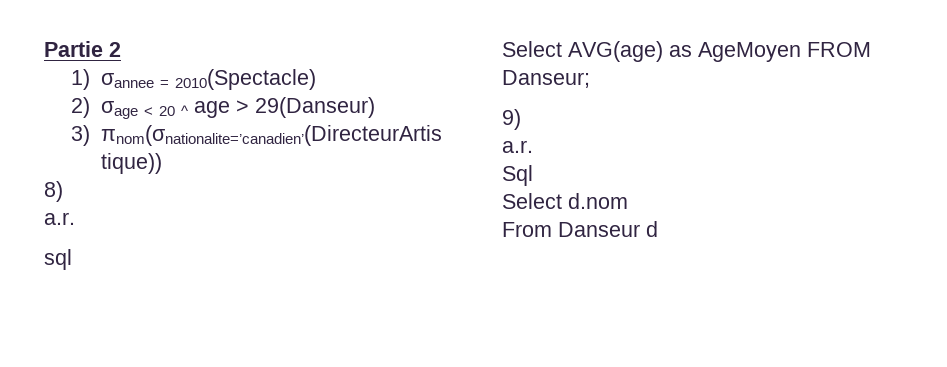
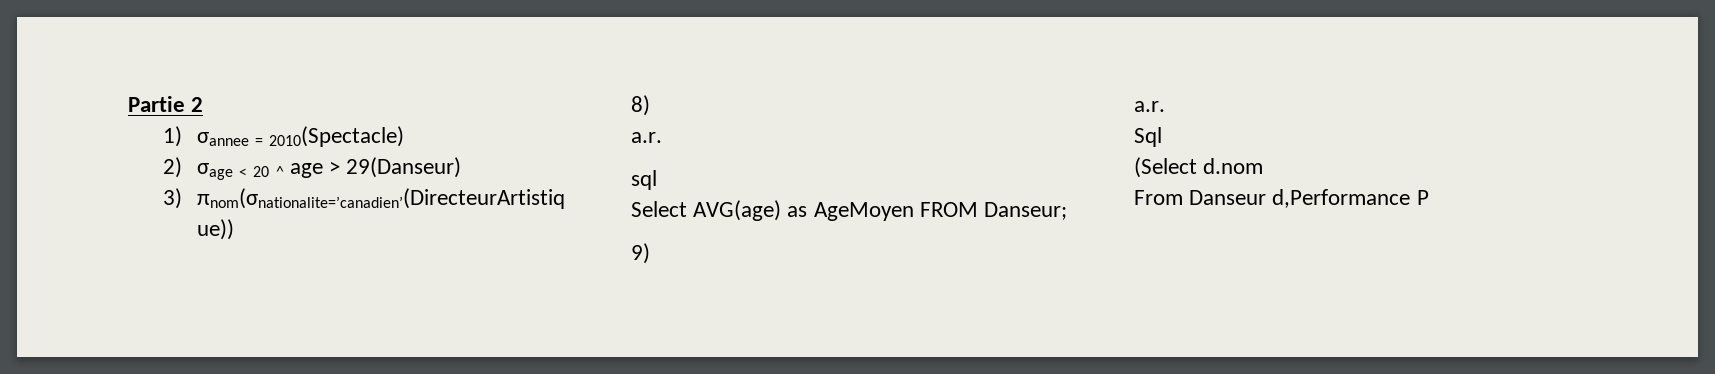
- Select d.nom
+ (Select d.nom
- From Danseur d
+ From Danseur d,Performance P

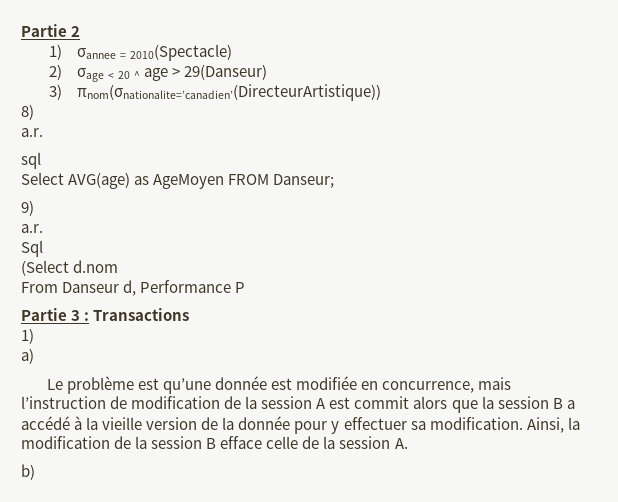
- From Danseur d,Performance P
+ From Danseur d, Performance P
+ Partie 3 : Transactions
+ 1)
+ a)
+ Le problème est qu’une donnée est modifiée en concurrence, mais l’instruction de modification de la session A est commit alors que la session B a accédé à la vieille version de la donnée pour y effectuer sa modification. Ainsi, la modification de la session B efface celle de la session A.
+ b)

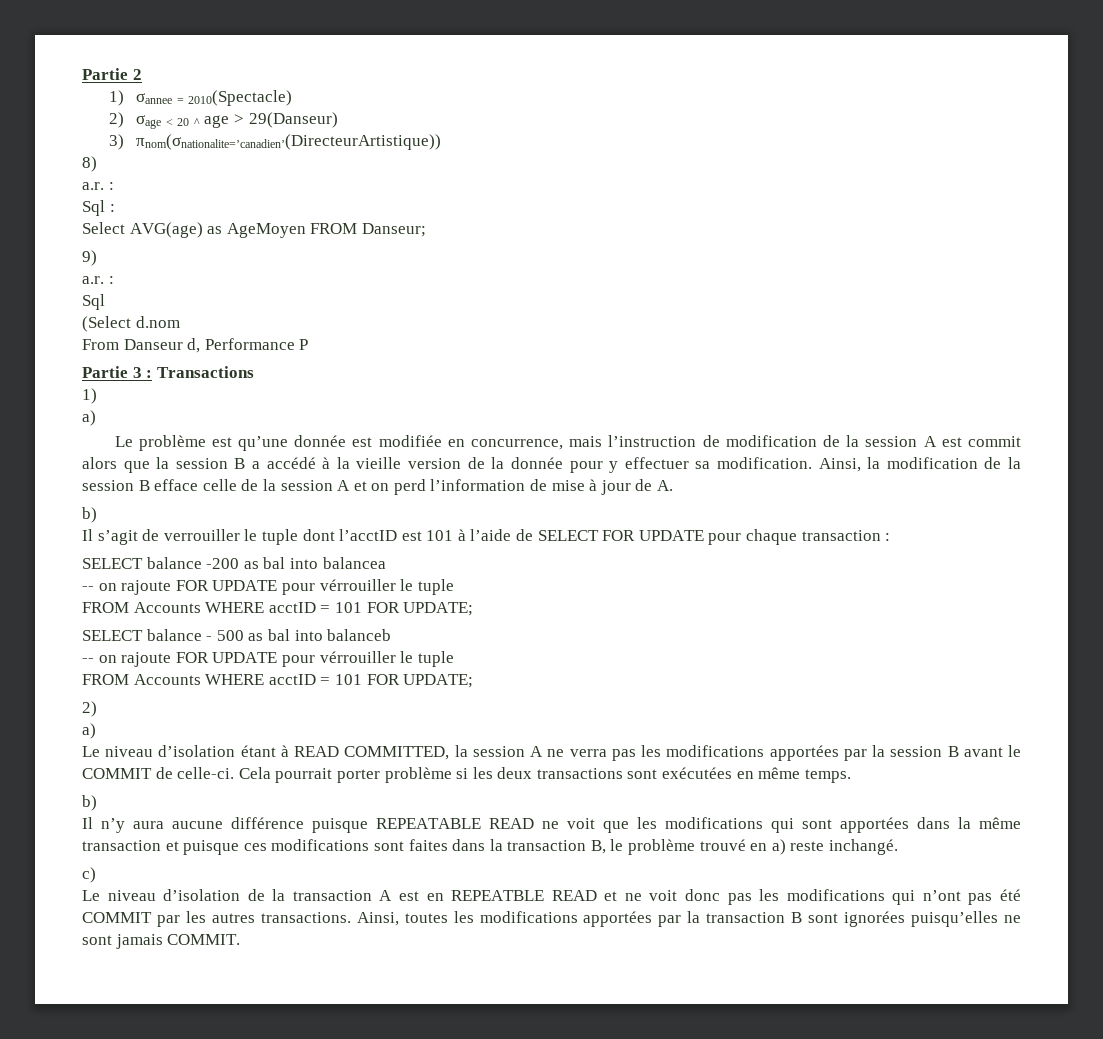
  8)
- a.r.
- sql
+ a.r. :
+ Sql :
  9)
- a.r.
+ a.r. :
- Ainsi, la modification de la session B efface celle de la session A.
+ Ainsi, la modification de la session B efface celle de la session A et on perd l’information de mise à jour de A.
  b)
+ Il s’agit de verrouiller le tuple dont l’acctID est 101 à l’aide de SELECT FOR UPDATE pour chaque transaction :
+ SELECT balance -200 as bal into balancea
+ -- on rajoute FOR UPDATE pour vérrouiller le tuple
+ FROM Accounts WHERE acctID = 101 FOR UPDATE;
+ SELECT balance - 500 as bal into balanceb
+ -- on rajoute FOR UPDATE pour vérrouiller le tuple
+ FROM Accounts WHERE acctID = 101 FOR UPDATE;
+ 2)
+ a)
+ Le niveau d’isolation étant à READ COMMITTED, la session A ne verra pas les modifications apportées par la session B avant le COMMIT de celle-ci. Cela pourrait porter problème si les deux transactions sont exécutées en même temps.
+ b)
+ Il n’y aura aucune différence puisque REPEATABLE READ ne voit que les modifications qui sont apportées dans la même transaction et puisque ces modifications sont faites dans la transaction B, le problème trouvé en a) reste inchangé.
+ c)
+ Le niveau d’isolation de la transaction A est en REPEATBLE READ et ne voit donc pas les modifications qui n’ont pas été COMMIT par les autres transactions. Ainsi, toutes les modifications apportées par la transaction B sont ignorées puisqu’elles ne sont jamais COMMIT.

